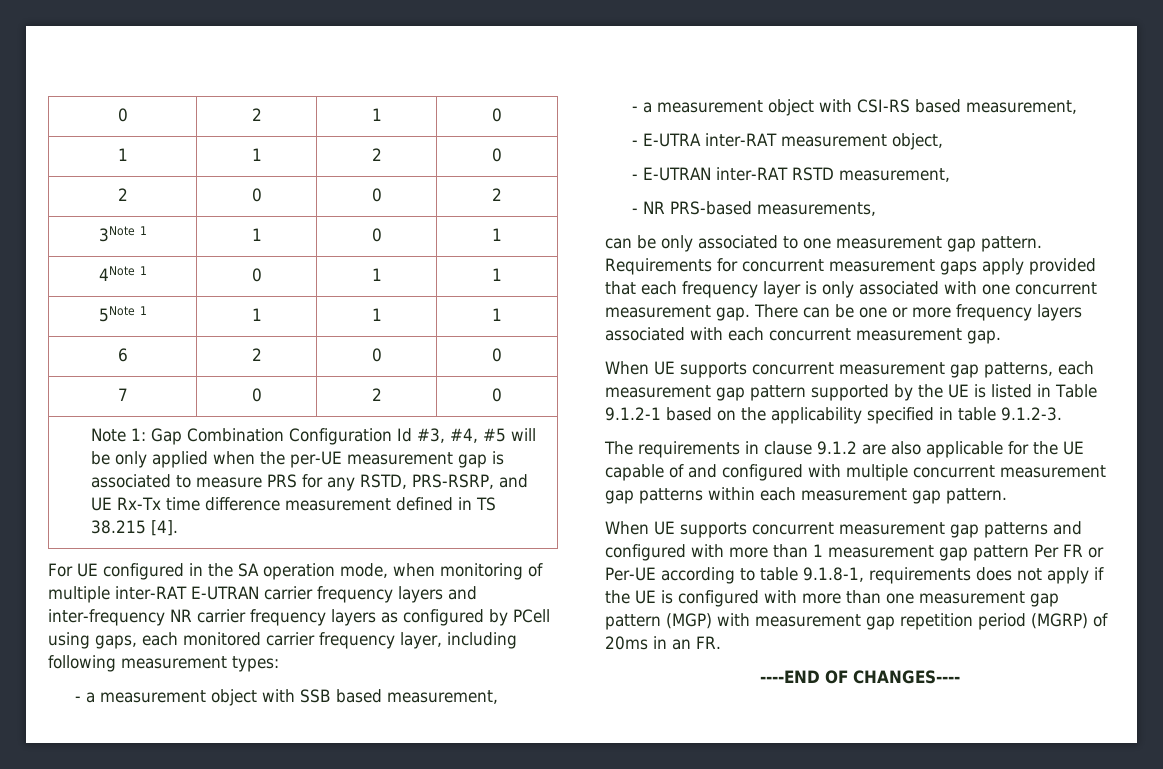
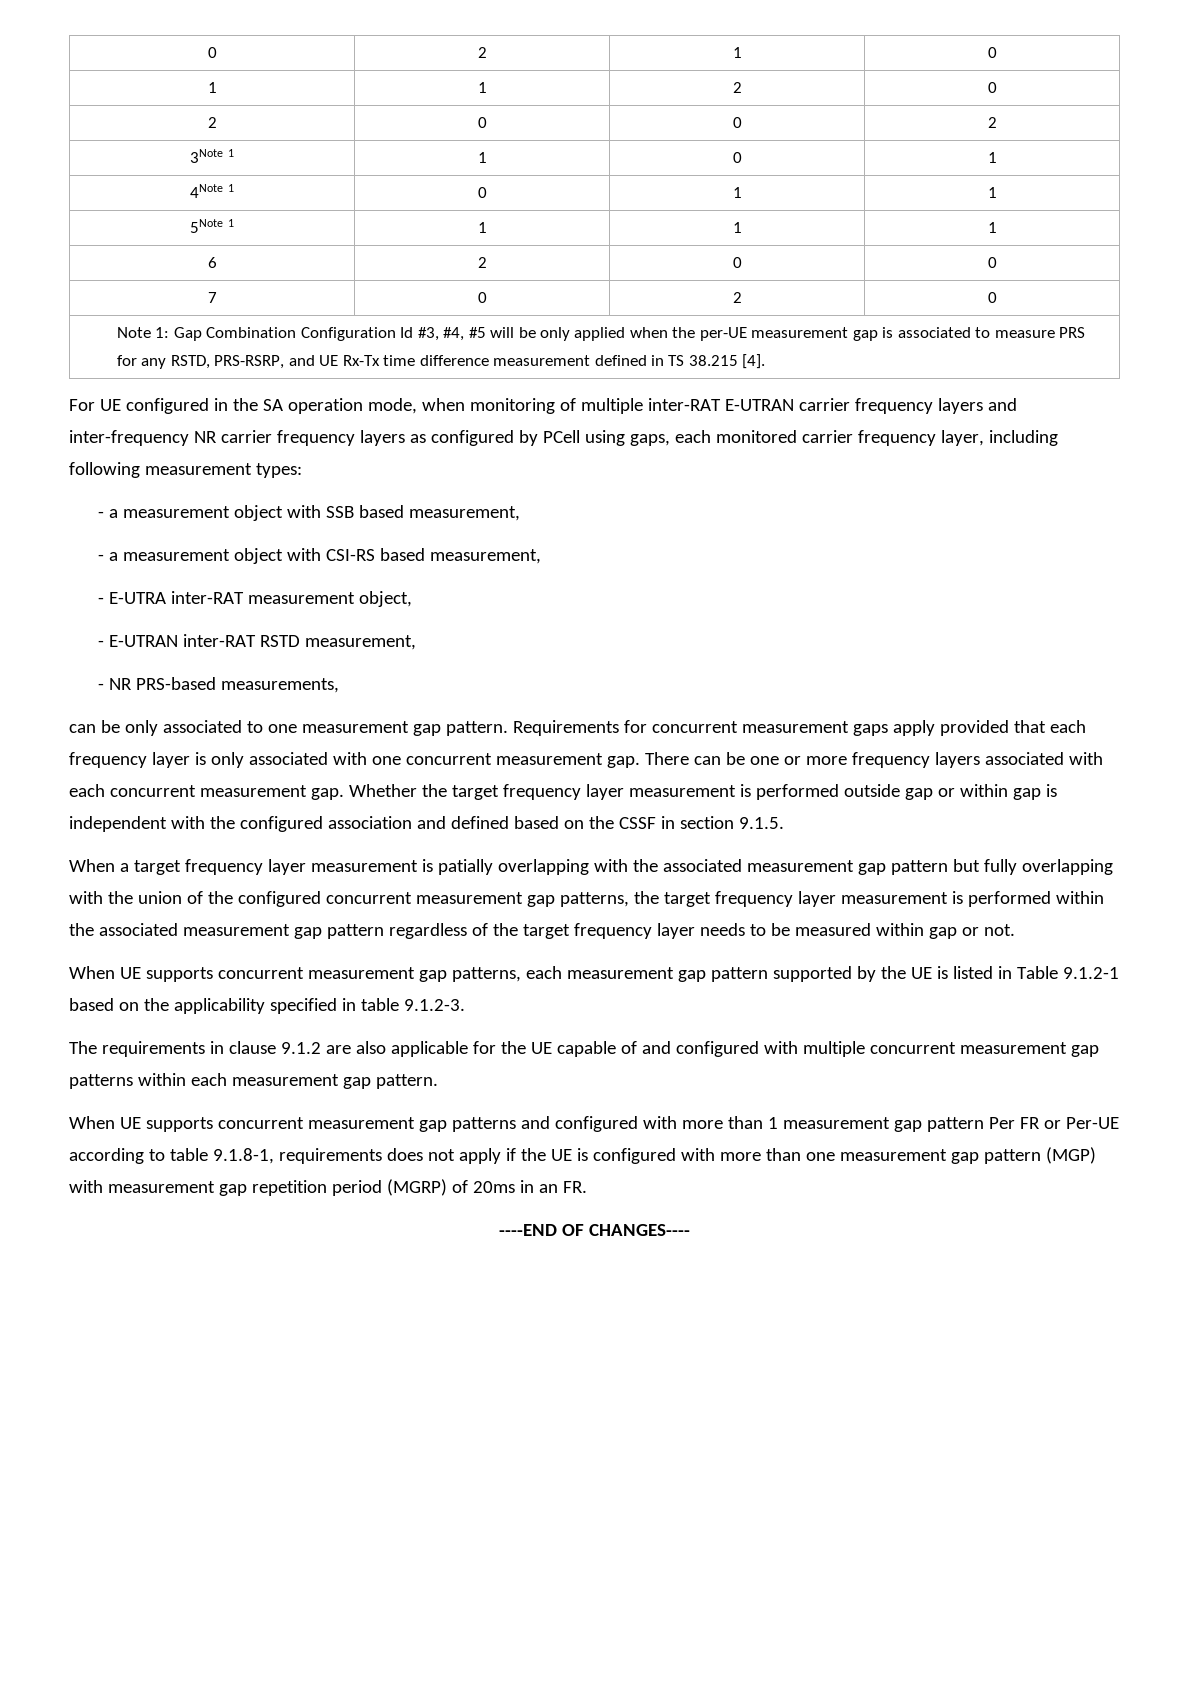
+ Whether the target frequency layer measurement is performed outside gap or within gap is independent with the configured association and defined based on the CSSF in section 9.1.5.
+ When a target frequency layer measurement is patially overlapping with the associated measurement gap pattern but fully overlapping with the union of the configured concurrent measurement gap patterns, the target frequency layer measurement is performed within the associated measurement gap pattern regardless of the target frequency layer needs to be measured within gap or not.

